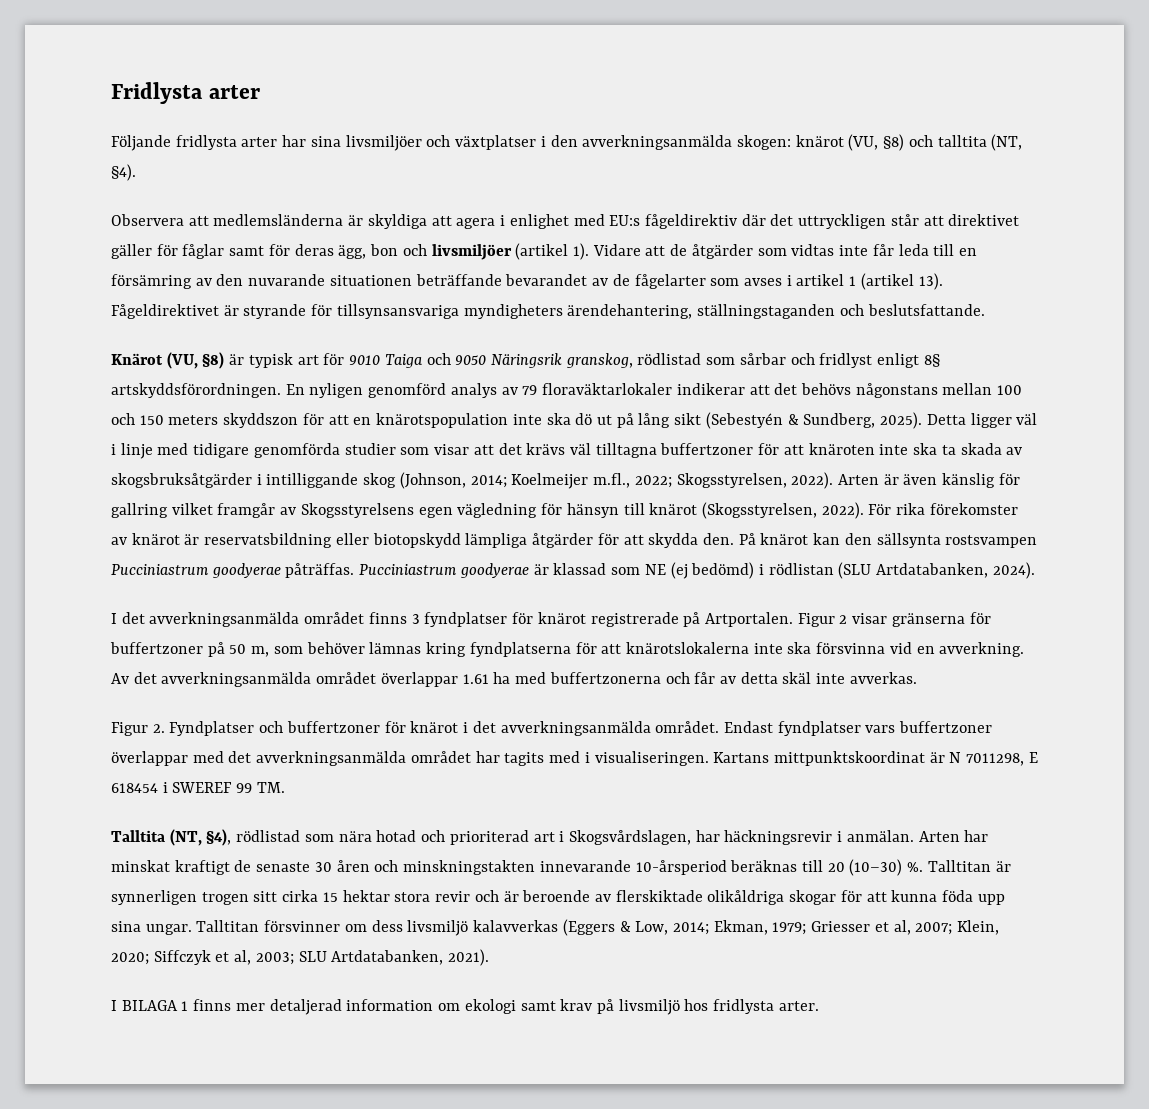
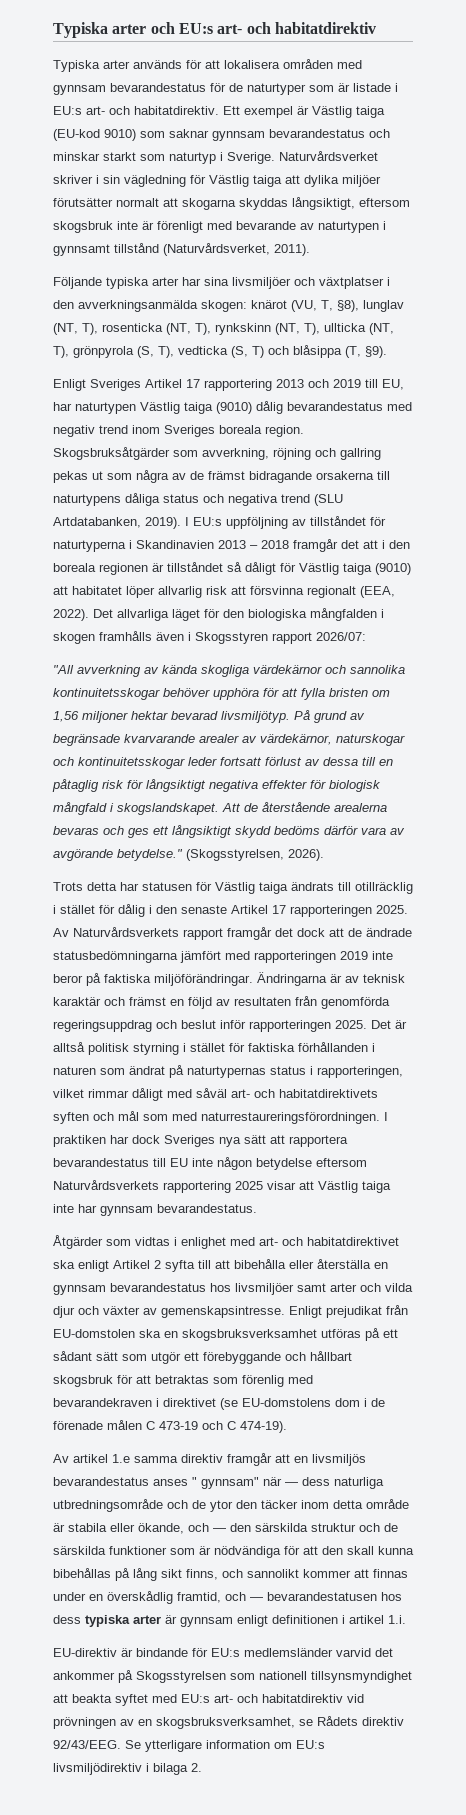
- Fridlysta arter
+ Typiska arter och EU:s art- och habitatdirektiv
+ Typiska arter används för att lokalisera områden med gynnsam bevarandestatus för de naturtyper som är listade i EU:s art- och habitatdirektiv. Ett exempel är Västlig taiga (EU-kod 9010) som saknar gynnsam bevarandestatus och minskar starkt som naturtyp i Sverige. Naturvårdsverket skriver i sin vägledning för Västlig taiga att dylika miljöer förutsätter normalt att skogarna skyddas långsiktigt, eftersom skogsbruk inte är förenligt med bevarande av naturtypen i gynnsamt tillstånd (Naturvårdsverket, 2011).
- Följande fridlysta arter har sina livsmiljöer och växtplatser i den avverkningsanmälda skogen: knärot (VU, §8) och talltita (NT, §4).
- Observera att medlemsländerna är skyldiga att agera i enlighet med EU:s fågeldirektiv där det uttryckligen står att direktivet gäller för fåglar samt för deras ägg, bon och livsmiljöer (artikel 1). Vidare att de åtgärder som vidtas inte får leda till en försämring av den nuvarande situationen beträffande bevarandet av de fågelarter som avses i artikel 1 (artikel 13). Fågeldirektivet är styrande för tillsynsansvariga myndigheters ärendehantering, ställningstaganden och beslutsfattande.
- Knärot (VU, §8) är typisk art för 9010 Taiga och 9050 Näringsrik granskog, rödlistad som sårbar och fridlyst enligt 8§ artskyddsförordningen. En nyligen genomförd analys av 79 floraväktarlokaler indikerar att det behövs någonstans mellan 100 och 150 meters skyddszon för att en knärotspopulation inte ska dö ut på lång sikt (Sebestyén & Sundberg, 2025). Detta ligger väl i linje med tidigare genomförda studier som visar att det krävs väl tilltagna buffertzoner för att knäroten inte ska ta skada av skogsbruksåtgärder i intilliggande skog (Johnson, 2014; Koelmeijer m.fl., 2022; Skogsstyrelsen, 2022). Arten är även känslig för gallring vilket framgår av Skogsstyrelsens egen vägledning för hänsyn till knärot (Skogsstyrelsen, 2022). För rika förekomster av knärot är reservatsbildning eller biotopskydd lämpliga åtgärder för att skydda den. På knärot kan den sällsynta rostsvampen Pucciniastrum goodyerae påträffas. Pucciniastrum goodyerae är klassad som NE (ej bedömd) i rödlistan (SLU Artdatabanken, 2024).
- I det avverkningsanmälda området finns 3 fyndplatser för knärot registrerade på Artportalen. Figur 2 visar gränserna för buffertzoner på 50 m, som behöver lämnas kring fyndplatserna för att knärotslokalerna inte ska försvinna vid en avverkning. Av det avverkningsanmälda området överlappar 1.61 ha med buffertzonerna och får av detta skäl inte avverkas.
- Figur 2. Fyndplatser och buffertzoner för knärot i det avverkningsanmälda området. Endast fyndplatser vars buffertzoner överlappar med det avverkningsanmälda området har tagits med i visualiseringen. Kartans mittpunktskoordinat är N 7011298, E 618454 i SWEREF 99 TM.
- Talltita (NT, §4), rödlistad som nära hotad och prioriterad art i Skogsvårdslagen, har häckningsrevir i anmälan. Arten har minskat kraftigt de senaste 30 åren och minskningstakten innevarande 10-årsperiod beräknas till 20 (10–30) %. Talltitan är synnerligen trogen sitt cirka 15 hektar stora revir och är beroende av flerskiktade olikåldriga skogar för att kunna föda upp sina ungar. Talltitan försvinner om dess livsmiljö kalavverkas (Eggers & Low, 2014; Ekman, 1979; Griesser et al, 2007; Klein, 2020; Siffczyk et al, 2003; SLU Artdatabanken, 2021).
- I BILAGA 1 finns mer detaljerad information om ekologi samt krav på livsmiljö hos fridlysta arter.
+ Följande typiska arter har sina livsmiljöer och växtplatser i den avverkningsanmälda skogen: knärot (VU, T, §8), lunglav (NT, T), rosenticka (NT, T), rynkskinn (NT, T), ullticka (NT, T), grönpyrola (S, T), vedticka (S, T) och blåsippa (T, §9).
+ Enligt Sveriges Artikel 17 rapportering 2013 och 2019 till EU, har naturtypen Västlig taiga (9010) dålig bevarandestatus med negativ trend inom Sveriges boreala region. Skogsbruksåtgärder som avverkning, röjning och gallring pekas ut som några av de främst bidragande orsakerna till naturtypens dåliga status och negativa trend (SLU Artdatabanken, 2019). I EU:s uppföljning av tillståndet för naturtyperna i Skandinavien 2013 – 2018 framgår det att i den boreala regionen är tillståndet så dåligt för Västlig taiga (9010) att habitatet löper allvarlig risk att försvinna regionalt (EEA, 2022). Det allvarliga läget för den biologiska mångfalden i skogen framhålls även i Skogsstyren rapport 2026/07:
+ "All avverkning av kända skogliga värdekärnor och sannolika kontinuitetsskogar behöver upphöra för att fylla bristen om 1,56 miljoner hektar bevarad livsmiljötyp. På grund av begränsade kvarvarande arealer av värdekärnor, naturskogar och kontinuitetsskogar leder fortsatt förlust av dessa till en påtaglig risk för långsiktigt negativa effekter för biologisk mångfald i skogslandskapet. Att de återstående arealerna bevaras och ges ett långsiktigt skydd bedöms därför vara av avgörande betydelse." (Skogsstyrelsen, 2026).
+ Trots detta har statusen för Västlig taiga ändrats till otillräcklig i stället för dålig i den senaste Artikel 17 rapporteringen 2025. Av Naturvårdsverkets rapport framgår det dock att de ändrade statusbedömningarna jämfört med rapporteringen 2019 inte beror på faktiska miljöförändringar. Ändringarna är av teknisk karaktär och främst en följd av resultaten från genomförda regeringsuppdrag och beslut inför rapporteringen 2025. Det är alltså politisk styrning i stället för faktiska förhållanden i naturen som ändrat på naturtypernas status i rapporteringen, vilket rimmar dåligt med såväl art- och habitatdirektivets syften och mål som med naturrestaureringsförordningen. I praktiken har dock Sveriges nya sätt att rapportera bevarandestatus till EU inte någon betydelse eftersom Naturvårdsverkets rapportering 2025 visar att Västlig taiga inte har gynnsam bevarandestatus.
+ Åtgärder som vidtas i enlighet med art- och habitatdirektivet ska enligt Artikel 2 syfta till att bibehålla eller återställa en gynnsam bevarandestatus hos livsmiljöer samt arter och vilda djur och växter av gemenskapsintresse. Enligt prejudikat från EU-domstolen ska en skogsbruksverksamhet utföras på ett sådant sätt som utgör ett förebyggande och hållbart skogsbruk för att betraktas som förenlig med bevarandekraven i direktivet (se EU-domstolens dom i de förenade målen C 473-19 och C 474-19).
+ Av artikel 1.e samma direktiv framgår att en livsmiljös bevarandestatus anses " gynnsam" när — dess naturliga utbredningsområde och de ytor den täcker inom detta område är stabila eller ökande, och — den särskilda struktur och de särskilda funktioner som är nödvändiga för att den skall kunna bibehållas på lång sikt finns, och sannolikt kommer att finnas under en överskådlig framtid, och — bevarandestatusen hos dess typiska arter är gynnsam enligt definitionen i artikel 1.i.
+ EU-direktiv är bindande för EU:s medlemsländer varvid det ankommer på Skogsstyrelsen som nationell tillsynsmyndighet att beakta syftet med EU:s art- och habitatdirektiv vid prövningen av en skogsbruksverksamhet, se Rådets direktiv 92/43/EEG. Se ytterligare information om EU:s livsmiljödirektiv i bilaga 2.

